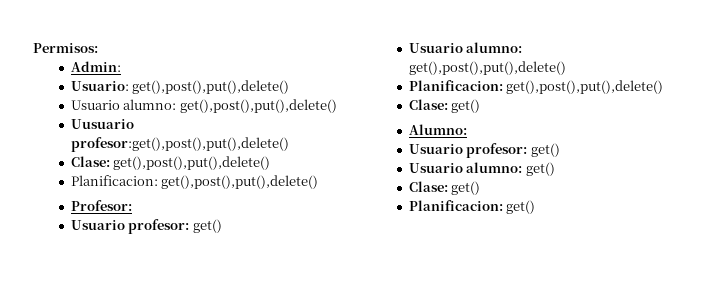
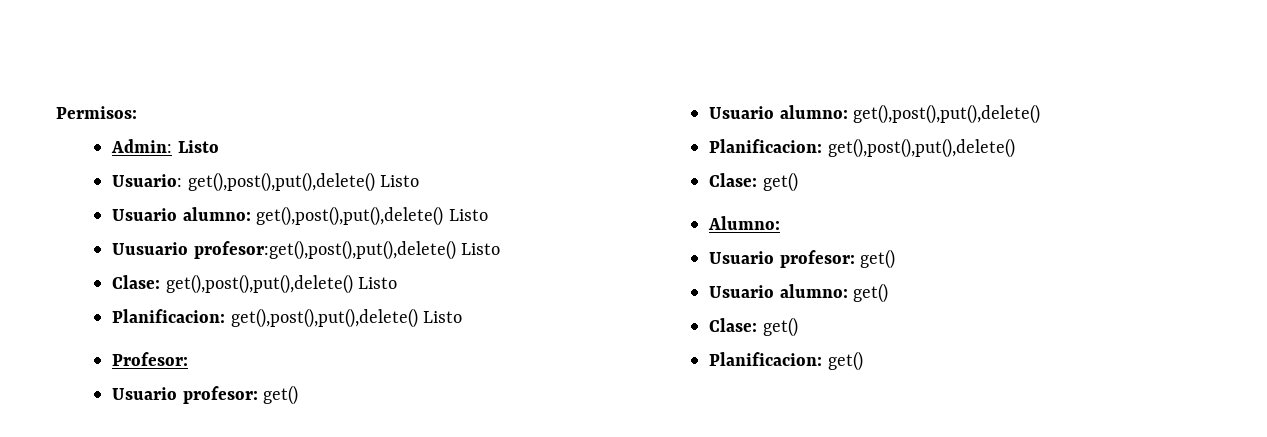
- Admin:
+ Admin: Listo
- Usuario: get(),post(),put(),delete()
- Usuario alumno: get(),post(),put(),delete()
+ Usuario: get(),post(),put(),delete() Listo
+ Usuario alumno: get(),post(),put(),delete() Listo
- Uusuario profesor:get(),post(),put(),delete()
+ Uusuario profesor:get(),post(),put(),delete() Listo
- Clase: get(),post(),put(),delete()
- Planificacion: get(),post(),put(),delete()
+ Clase: get(),post(),put(),delete() Listo
+ Planificacion: get(),post(),put(),delete() Listo

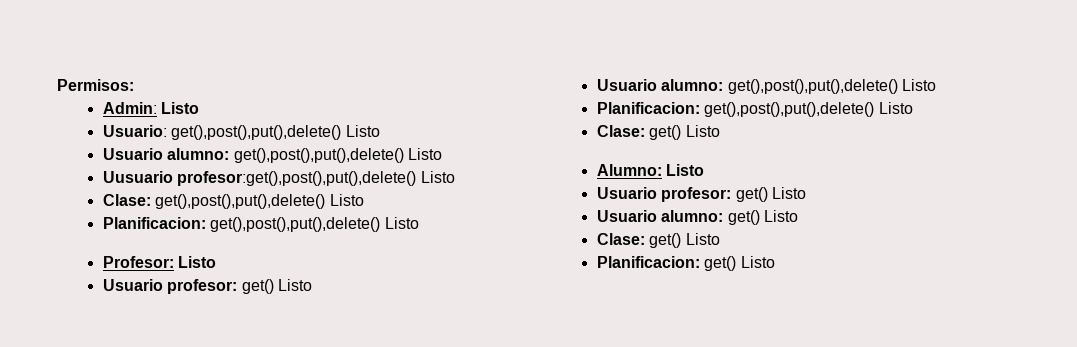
- Profesor:
- Usuario profesor: get()
- Usuario alumno: get(),post(),put(),delete()
- Planificacion: get(),post(),put(),delete()
- Clase: get()
+ Profesor: Listo
+ Usuario profesor: get() Listo
+ Usuario alumno: get(),post(),put(),delete() Listo
+ Planificacion: get(),post(),put(),delete() Listo
+ Clase: get() Listo
- Alumno:
- Usuario profesor: get()
+ Alumno: Listo
+ Usuario profesor: get() Listo
- Usuario alumno: get()
- Clase: get()
+ Usuario alumno: get() Listo
+ Clase: get() Listo
- Planificacion: get()
+ Planificacion: get() Listo

